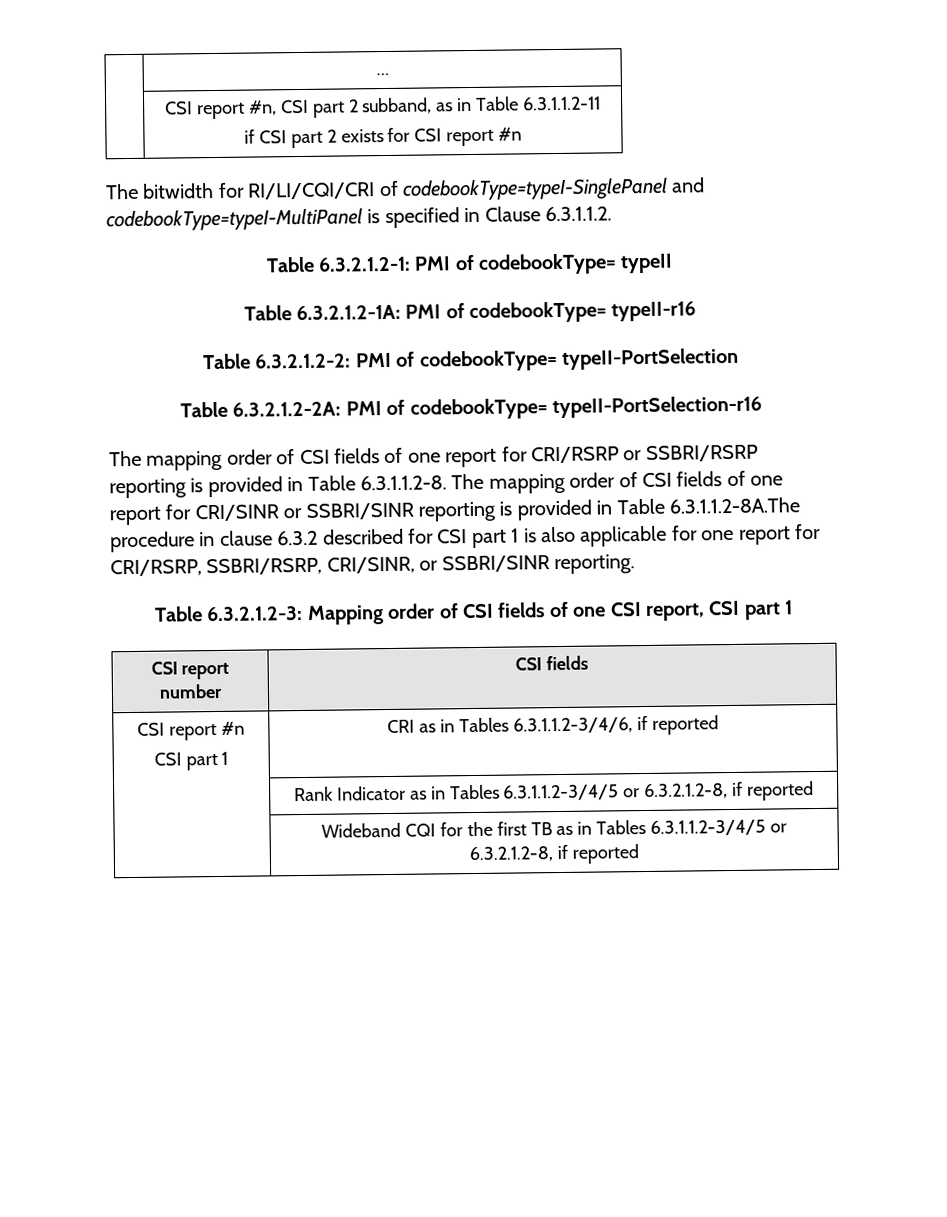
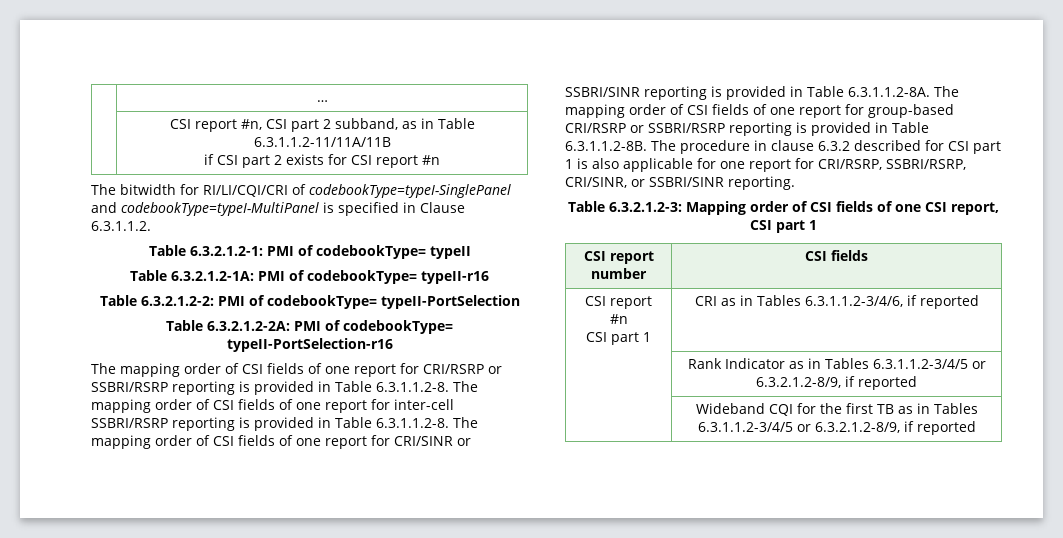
- | CSI report #n, CSI part 2 subband, as in Table 6.3.1.1.2-11
+ | CSI report #n, CSI part 2 subband, as in Table 6.3.1.1.2-11/11A/11B
- The mapping order of CSI fields of one report for CRI/RSRP or SSBRI/RSRP reporting is provided in Table 6.3.1.1.2-8. The mapping order of CSI fields of one report for CRI/SINR or SSBRI/SINR reporting is provided in Table 6.3.1.1.2-8A.The procedure in clause 6.3.2 described for CSI part 1 is also applicable for one report for CRI/RSRP, SSBRI/RSRP, CRI/SINR, or SSBRI/SINR reporting.
+ The mapping order of CSI fields of one report for CRI/RSRP or SSBRI/RSRP reporting is provided in Table 6.3.1.1.2-8. The mapping order of CSI fields of one report for inter-cell SSBRI/RSRP reporting is provided in Table 6.3.1.1.2-8. The mapping order of CSI fields of one report for CRI/SINR or SSBRI/SINR reporting is provided in Table 6.3.1.1.2-8A. The mapping order of CSI fields of one report for group-based CRI/RSRP or SSBRI/RSRP reporting is provided in Table 6.3.1.1.2-8B. The procedure in clause 6.3.2 described for CSI part 1 is also applicable for one report for CRI/RSRP, SSBRI/RSRP, CRI/SINR, or SSBRI/SINR reporting.
- | Rank Indicator as in Tables 6.3.1.1.2-3/4/5 or 6.3.2.1.2-8, if reported
+ | Rank Indicator as in Tables 6.3.1.1.2-3/4/5 or 6.3.2.1.2-8/9, if reported
- | Wideband CQI for the first TB as in Tables 6.3.1.1.2-3/4/5 or 6.3.2.1.2-8, if reported
+ | Wideband CQI for the first TB as in Tables 6.3.1.1.2-3/4/5 or 6.3.2.1.2-8/9, if reported

